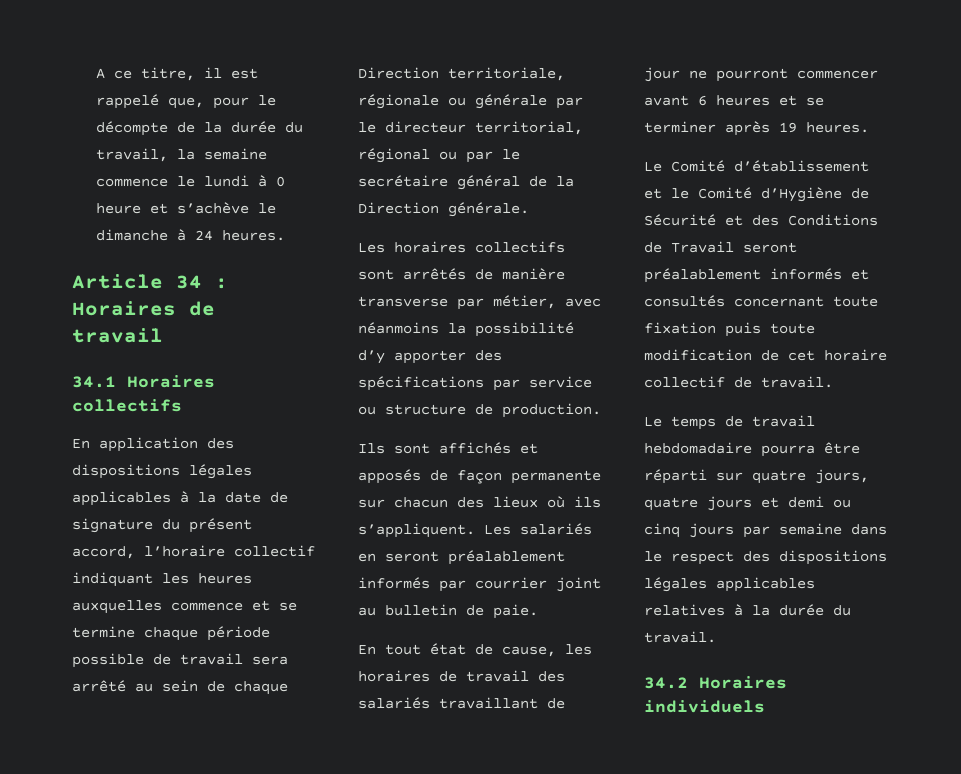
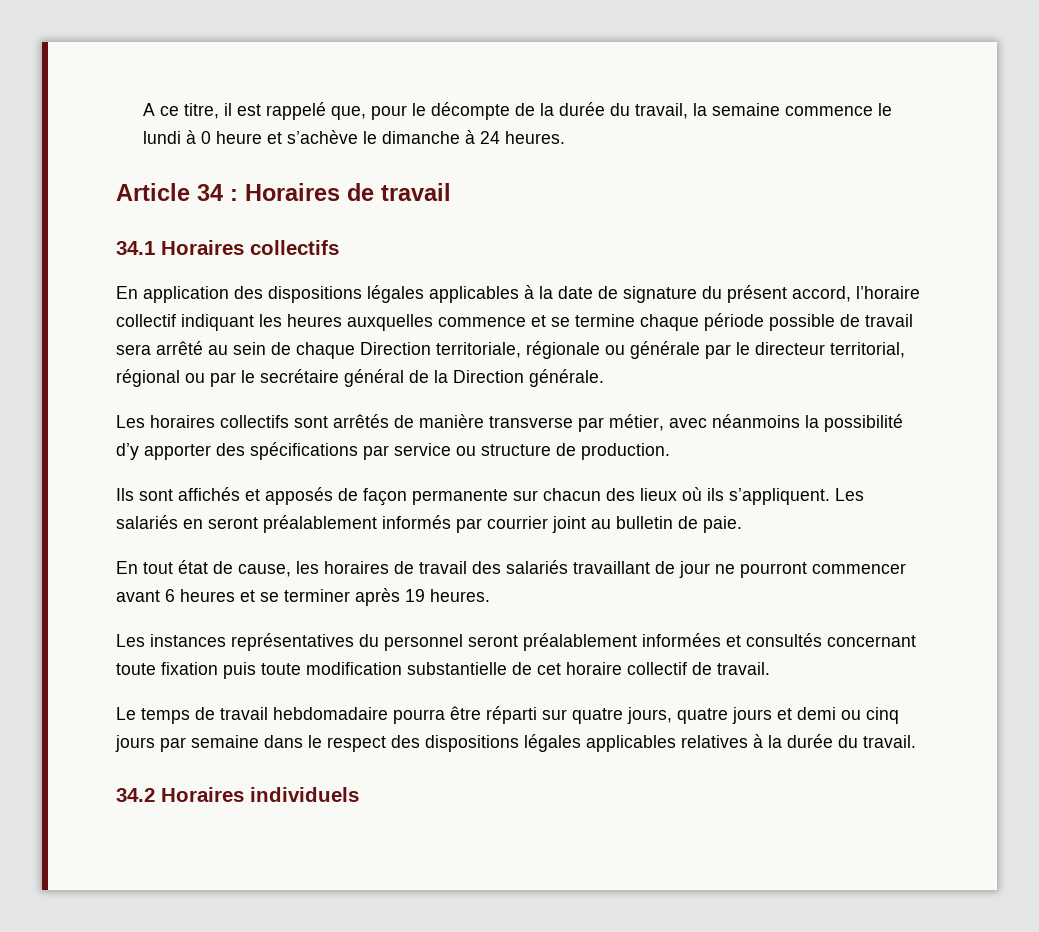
- Le Comité d’établissement et le Comité d’Hygiène de Sécurité et des Conditions de Travail seront préalablement informés et consultés concernant toute fixation puis toute modification de cet horaire collectif de travail.
+ Les instances représentatives du personnel seront préalablement informées et consultés concernant toute fixation puis toute modification substantielle de cet horaire collectif de travail.

